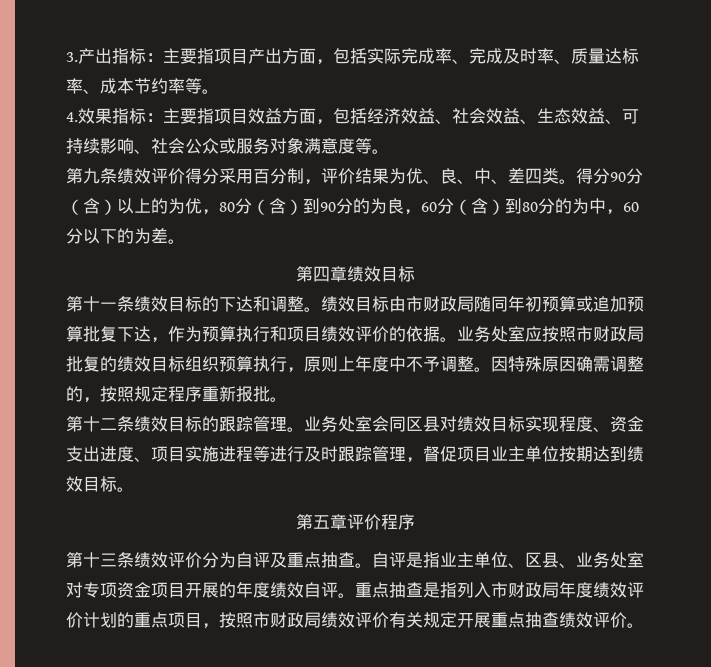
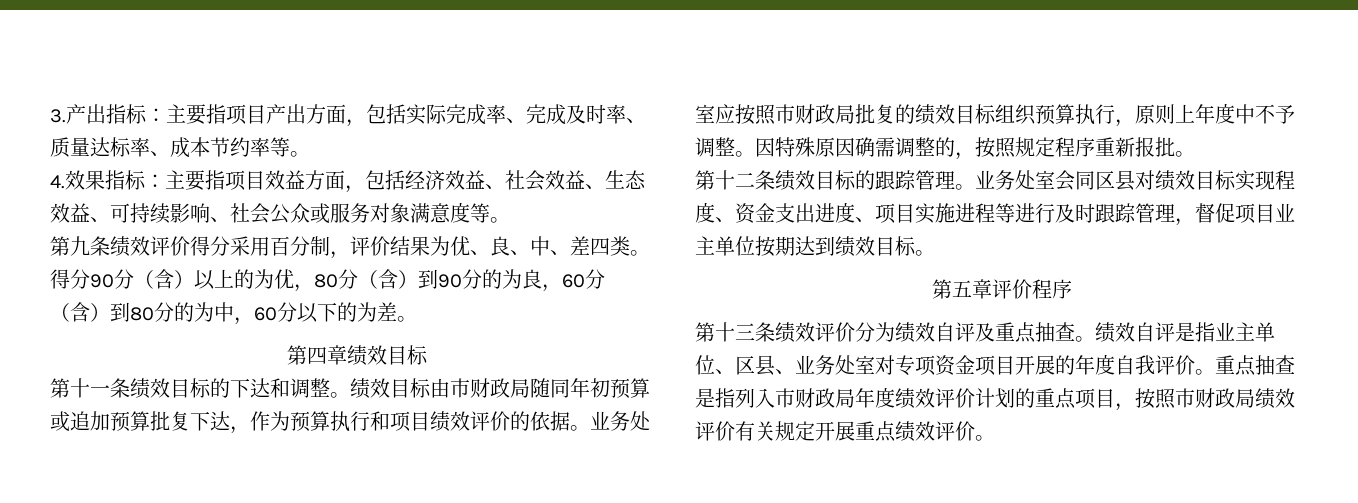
- 第十三条绩效评价分为自评及重点抽查。
+ 第十三条绩效评价分为绩效自评及重点抽查。
- 自评是指业主单位、区县、业务处室对专项资金项目开展的年度绩效自评。
+ 绩效自评是指业主单位、区县、业务处室对专项资金项目开展的年度自我评价。
- 重点抽查是指列入市财政局年度绩效评价计划的重点项目，按照市财政局绩效评价有关规定开展重点抽查绩效评价。
+ 重点抽查是指列入市财政局年度绩效评价计划的重点项目，按照市财政局绩效评价有关规定开展重点绩效评价。

